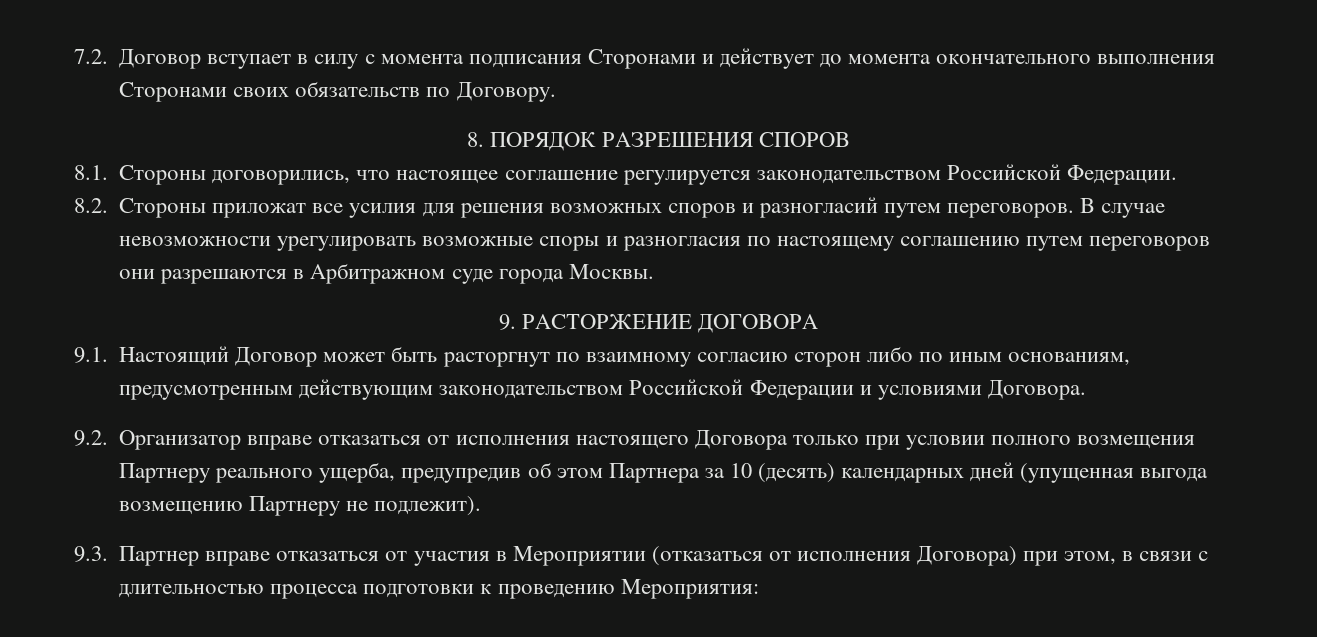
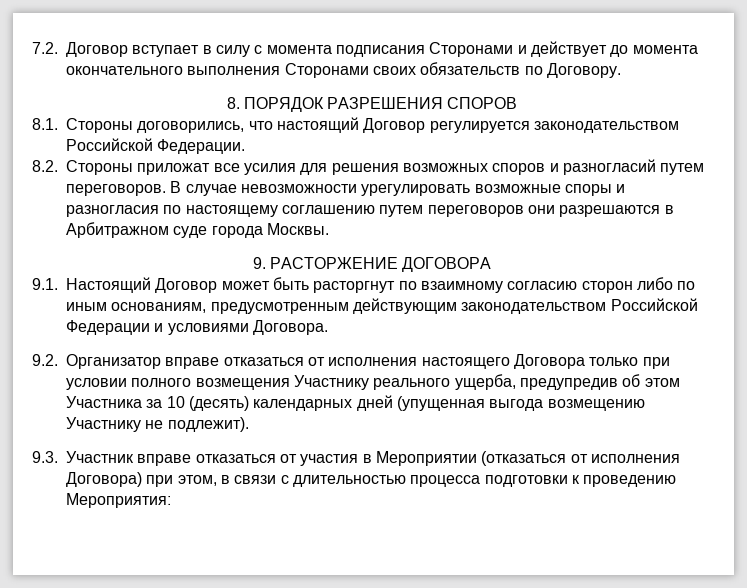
- 8.1. Стороны договорились, что настоящее соглашение регулируется законодательством Российской Федерации.
+ 8.1. Стороны договорились, что настоящий Договор регулируется законодательством Российской Федерации.
- 9.2. Организатор вправе отказаться от исполнения настоящего Договора только при условии полного возмещения Партнеру реального ущерба, предупредив об этом Партнера за 10 (десять) календарных дней (упущенная выгода возмещению Партнеру не подлежит).
+ 9.2. Организатор вправе отказаться от исполнения настоящего Договора только при условии полного возмещения Участнику реального ущерба, предупредив об этом Участника за 10 (десять) календарных дней (упущенная выгода возмещению Участнику не подлежит).
- 9.3. Партнер вправе отказаться от участия в Мероприятии (отказаться от исполнения Договора) при этом, в связи с длительностью процесса подготовки к проведению Мероприятия:
+ 9.3. Участник вправе отказаться от участия в Мероприятии (отказаться от исполнения Договора) при этом, в связи с длительностью процесса подготовки к проведению Мероприятия:

